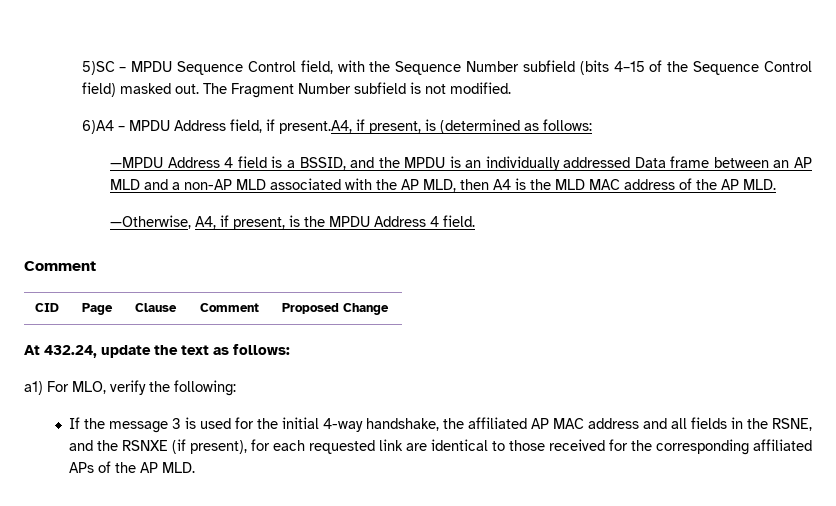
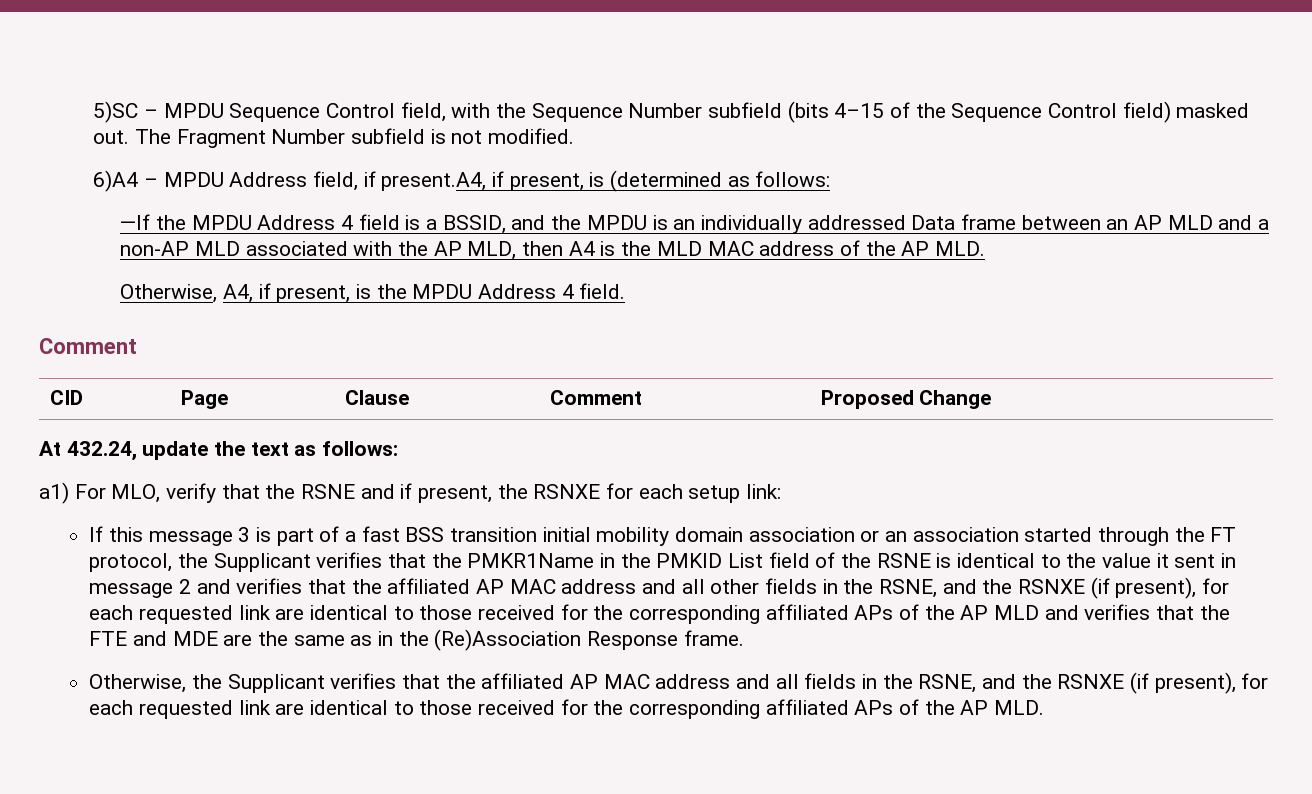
- —MPDU Address 4 field is a BSSID, and the MPDU is an individually addressed Data frame between an AP MLD and a non-AP MLD associated with the AP MLD, then A4 is the MLD MAC address of the AP MLD.
+ —If the MPDU Address 4 field is a BSSID, and the MPDU is an individually addressed Data frame between an AP MLD and a non-AP MLD associated with the AP MLD, then A4 is the MLD MAC address of the AP MLD.
- —Otherwise, A4, if present, is the MPDU Address 4 field.
+ Otherwise, A4, if present, is the MPDU Address 4 field.
- a1) For MLO, verify the following:
+ a1) For MLO, verify that the RSNE and if present, the RSNXE for each setup link:
- If the message 3 is used for the initial 4-way handshake, the affiliated AP MAC address and all fields in the RSNE, and the RSNXE (if present), for each requested link are identical to those received for the corresponding affiliated APs of the AP MLD.
+ If this message 3 is part of a fast BSS transition initial mobility domain association or an association started through the FT protocol, the Supplicant verifies that the PMKR1Name in the PMKID List field of the RSNE is identical to the value it sent in message 2 and verifies that the affiliated AP MAC address and all other fields in the RSNE, and the RSNXE (if present), for each requested link are identical to those received for the corresponding affiliated APs of the AP MLD and verifies that the FTE and MDE are the same as in the (Re)Association Response frame.
+ Otherwise, the Supplicant verifies that the affiliated AP MAC address and all fields in the RSNE, and the RSNXE (if present), for each requested link are identical to those received for the corresponding affiliated APs of the AP MLD.

